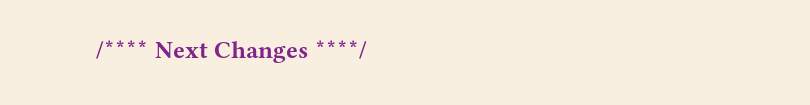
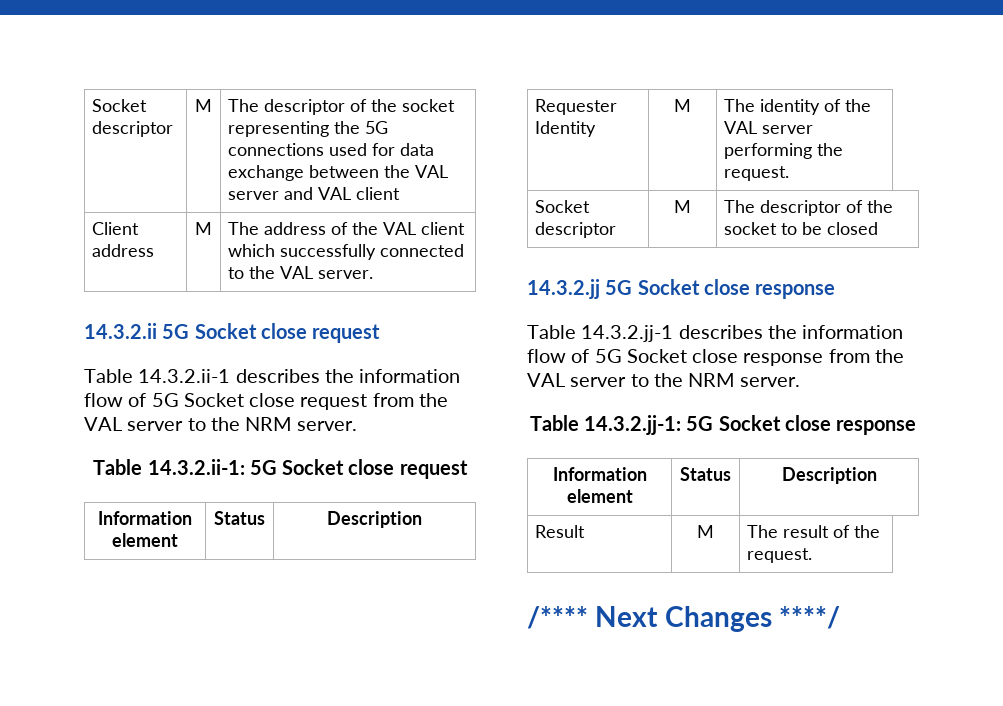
+ Socket descriptor | M | The descriptor of the socket representing the 5G connections used for data exchange between the VAL server and VAL client
+ Client address | M | The address of the VAL client which successfully connected to the VAL server.
+ 14.3.2.ii 5G Socket close request
+ Table 14.3.2.ii-1 describes the information flow of 5G Socket close request from the VAL server to the NRM server.
+ Table 14.3.2.ii-1: 5G Socket close request
+ Information element | Status | Description
+ Requester Identity | M | The identity of the VAL server performing the request.
+ Socket descriptor | M | The descriptor of the socket to be closed
+ 14.3.2.jj 5G Socket close response
+ Table 14.3.2.jj-1 describes the information flow of 5G Socket close response from the VAL server to the NRM server.
+ Table 14.3.2.jj-1: 5G Socket close response
+ Information element | Status | Description
+ Result | M | The result of the request.

